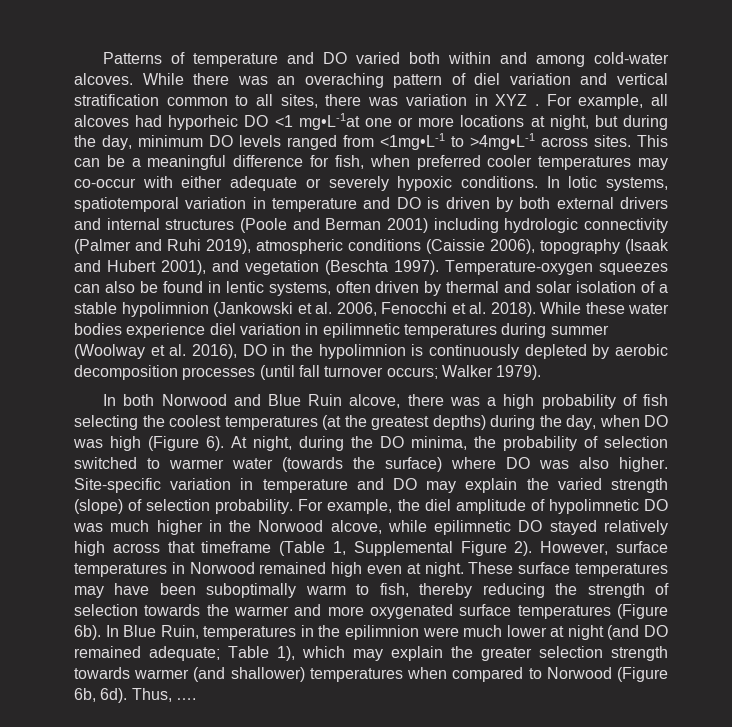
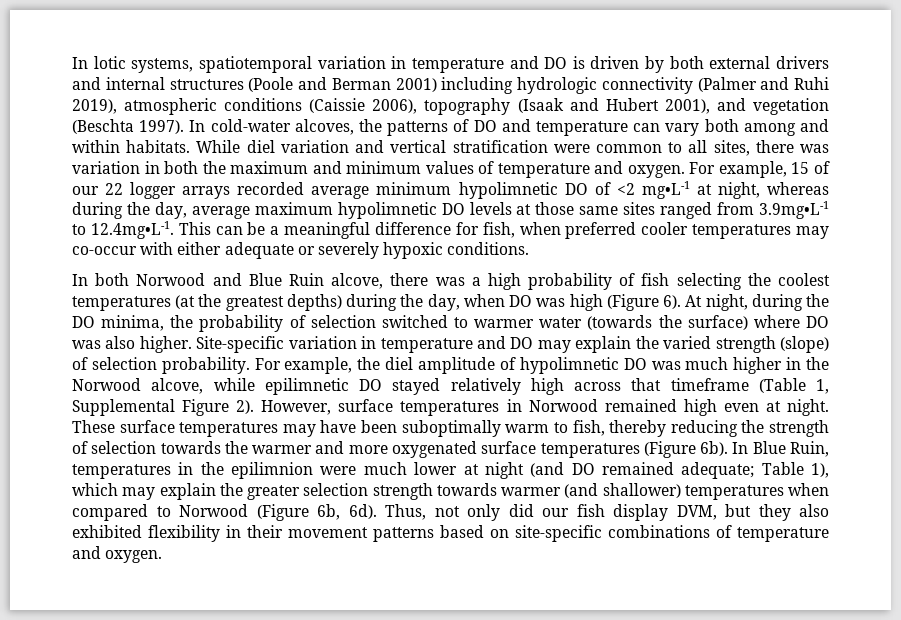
- Patterns of temperature and DO varied both within and among cold-water alcoves. While there was an overaching pattern of diel variation and vertical stratification common to all sites, there was variation in XYZ . For example, all alcoves had hyporheic DO <1 mg•L-1at one or more locations at night, but during the day, minimum DO levels ranged from <1mg•L-1 to >4mg•L-1 across sites. This can be a meaningful difference for fish, when preferred cooler temperatures may co-occur with either adequate or severely hypoxic conditions.
- Temperature-oxygen squeezes can also be found in lentic systems, often driven by thermal and solar isolation of a stable hypolimnion (Jankowski et al. 2006, Fenocchi et al. 2018). While these water bodies experience diel variation in epilimnetic temperatures during summer (Woolway et al. 2016), DO in the hypolimnion is continuously depleted by aerobic decomposition processes (until fall turnover occurs; Walker 1979).
+ In cold-water alcoves, the patterns of DO and temperature can vary both among and within habitats. While diel variation and vertical stratification were common to all sites, there was variation in both the maximum and minimum values of temperature and oxygen. For example, 15 of our 22 logger arrays recorded average minimum hypolimnetic DO of <2 mg•L-1 at night, whereas during the day, average maximum hypolimnetic DO levels at those same sites ranged from 3.9mg•L-1 to 12.4mg•L-1. This can be a meaningful difference for fish, when preferred cooler temperatures may co-occur with either adequate or severely hypoxic conditions.
- Thus, ….
+ Thus, not only did our fish display DVM, but they also exhibited flexibility in their movement patterns based on site-specific combinations of temperature and oxygen.

